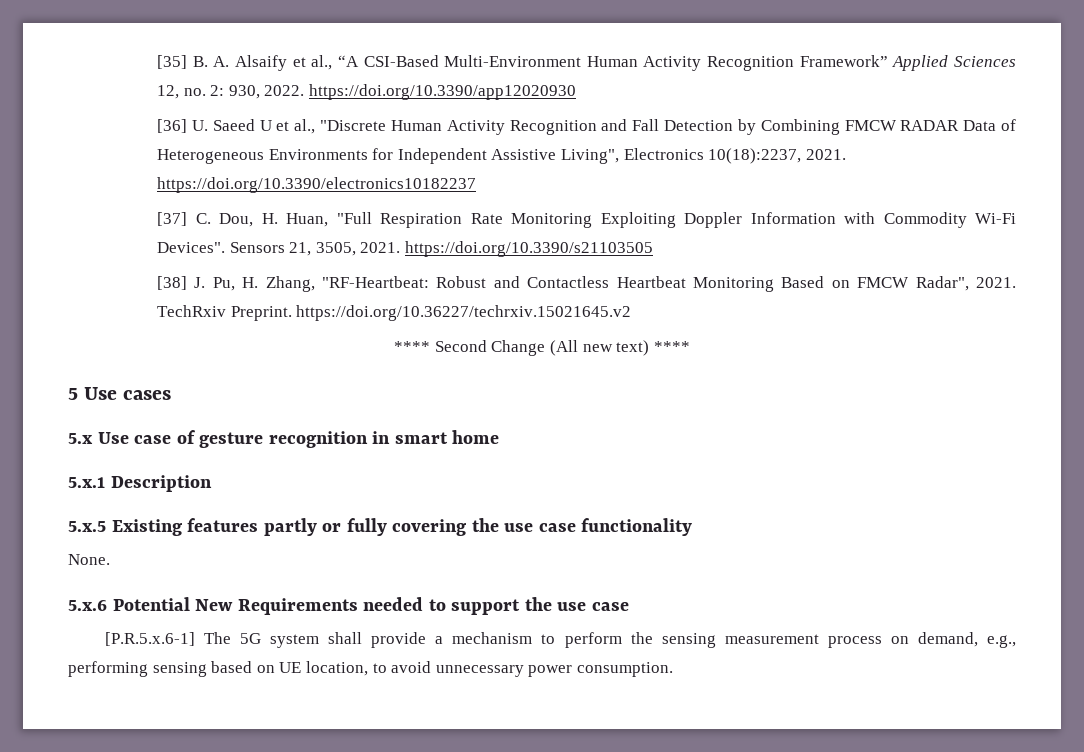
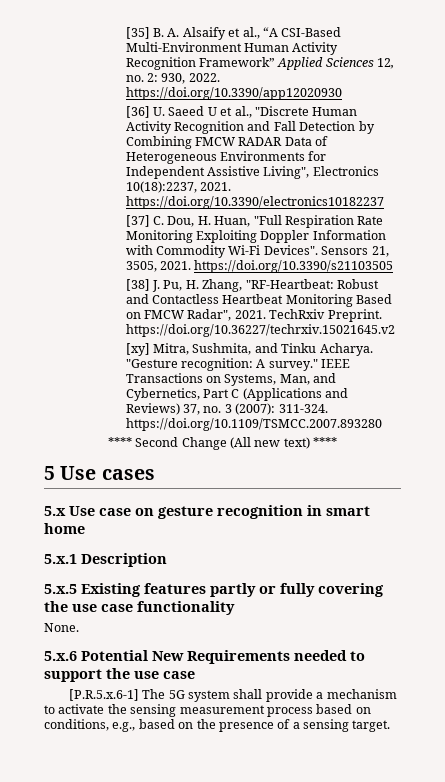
+ [xy] Mitra, Sushmita, and Tinku Acharya. "Gesture recognition: A survey." IEEE Transactions on Systems, Man, and Cybernetics, Part C (Applications and Reviews) 37, no. 3 (2007): 311-324. https://doi.org/10.1109/TSMCC.2007.893280
- 5.x Use case of gesture recognition in smart home
+ 5.x Use case on gesture recognition in smart home
- [P.R.5.x.6-1] The 5G system shall provide a mechanism to perform the sensing measurement process on demand, e.g., performing sensing based on UE location, to avoid unnecessary power consumption.
+ [P.R.5.x.6-1] The 5G system shall provide a mechanism to activate the sensing measurement process based on conditions, e.g., based on the presence of a sensing target.

